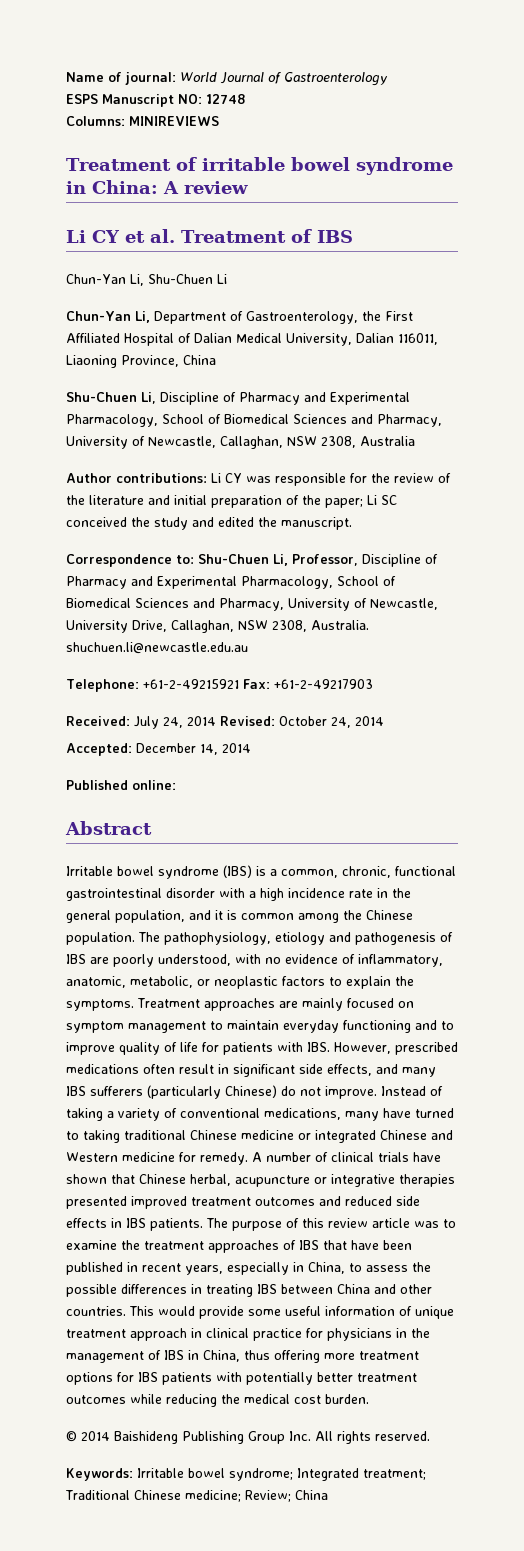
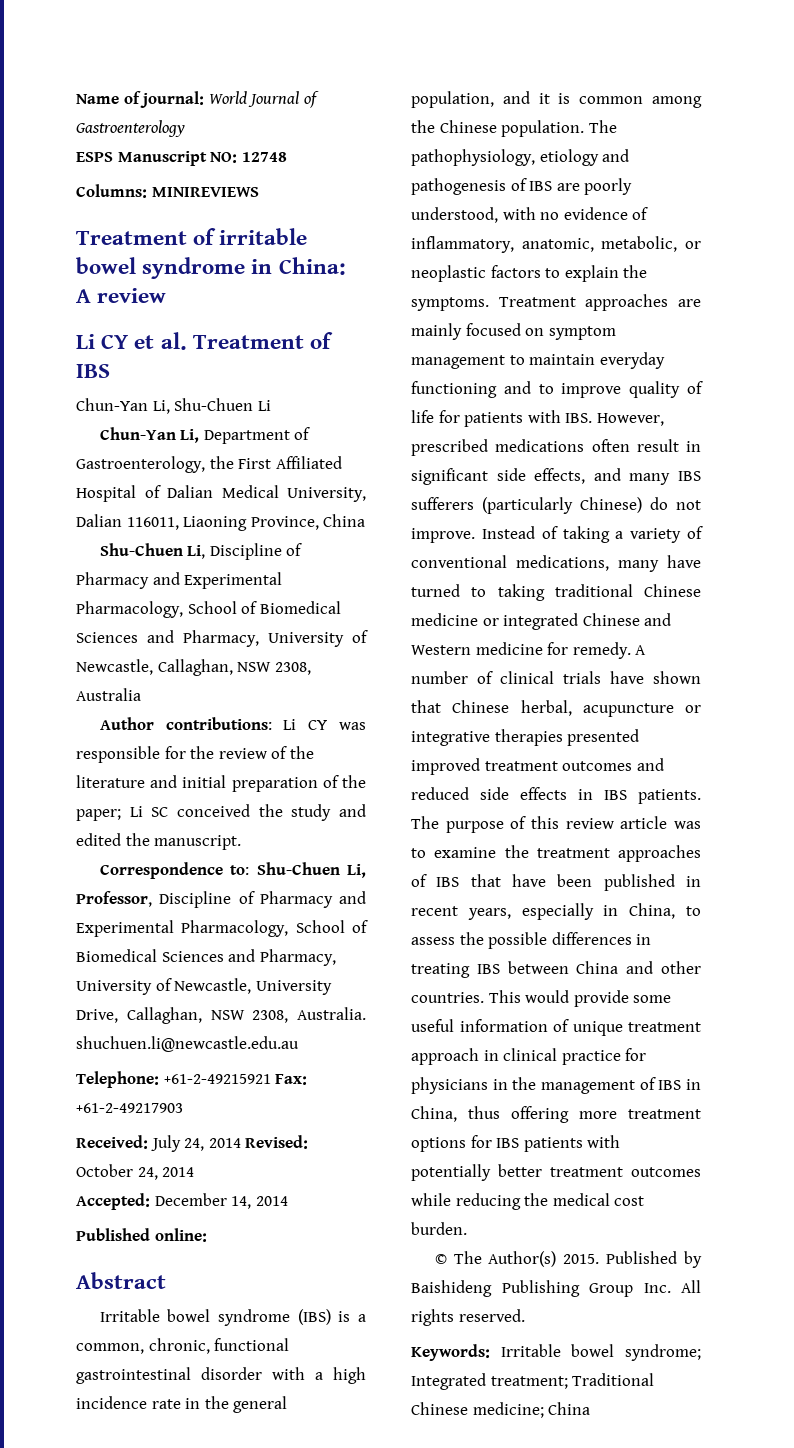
- © 2014 Baishideng Publishing Group Inc. All rights reserved.
+ © The Author(s) 2015. Published by Baishideng Publishing Group Inc. All rights reserved.
- Keywords: Irritable bowel syndrome; Integrated treatment; Traditional Chinese medicine; Review; China
+ Keywords: Irritable bowel syndrome; Integrated treatment; Traditional Chinese medicine; China

